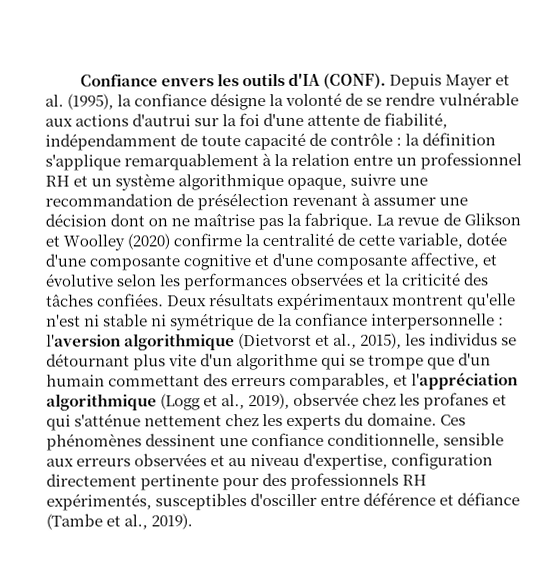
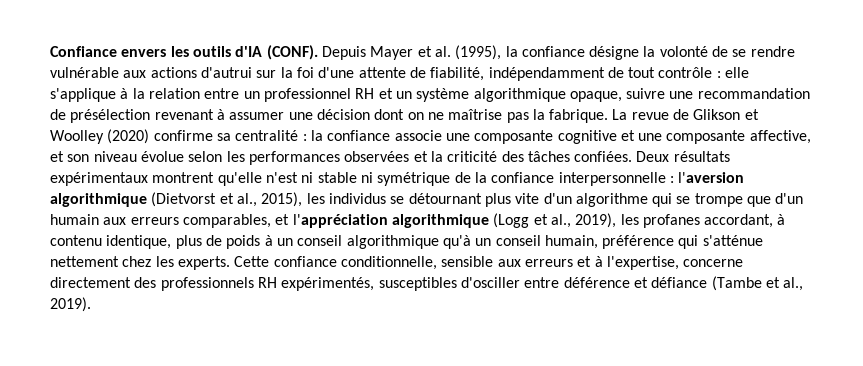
- Depuis Mayer et al. (1995), la confiance désigne la volonté de se rendre vulnérable aux actions d'autrui sur la foi d'une attente de fiabilité, indépendamment de toute capacité de contrôle : la définition s'applique remarquablement à la relation entre un professionnel RH et un système algorithmique opaque, suivre une recommandation de présélection revenant à assumer une décision dont on ne maîtrise pas la fabrique.
+ Depuis Mayer et al. (1995), la confiance désigne la volonté de se rendre vulnérable aux actions d'autrui sur la foi d'une attente de fiabilité, indépendamment de tout contrôle : elle s'applique à la relation entre un professionnel RH et un système algorithmique opaque, suivre une recommandation de présélection revenant à assumer une décision dont on ne maîtrise pas la fabrique.
- La revue de Glikson et Woolley (2020) confirme la centralité de cette variable, dotée d'une composante cognitive et d'une composante affective, et évolutive selon les performances observées et la criticité des tâches confiées.
+ La revue de Glikson et Woolley (2020) confirme sa centralité : la confiance associe une composante cognitive et une composante affective, et son niveau évolue selon les performances observées et la criticité des tâches confiées.
- l'aversion algorithmique (Dietvorst et al., 2015), les individus se détournant plus vite d'un algorithme qui se trompe que d'un humain commettant des erreurs comparables, et l'appréciation algorithmique (Logg et al., 2019), observée chez les profanes et qui s'atténue nettement chez les experts du domaine. Ces phénomènes dessinent une confiance conditionnelle, sensible aux erreurs observées et au niveau d'expertise, configuration directement pertinente pour des professionnels RH expérimentés, susceptibles d'osciller entre déférence et défiance (Tambe et al., 2019).
+ l'aversion algorithmique (Dietvorst et al., 2015), les individus se détournant plus vite d'un algorithme qui se trompe que d'un humain aux erreurs comparables, et l'appréciation algorithmique (Logg et al., 2019), les profanes accordant, à contenu identique, plus de poids à un conseil algorithmique qu'à un conseil humain, préférence qui s'atténue nettement chez les experts. Cette confiance conditionnelle, sensible aux erreurs et à l'expertise, concerne directement des professionnels RH expérimentés, susceptibles d'osciller entre déférence et défiance (Tambe et al., 2019).

